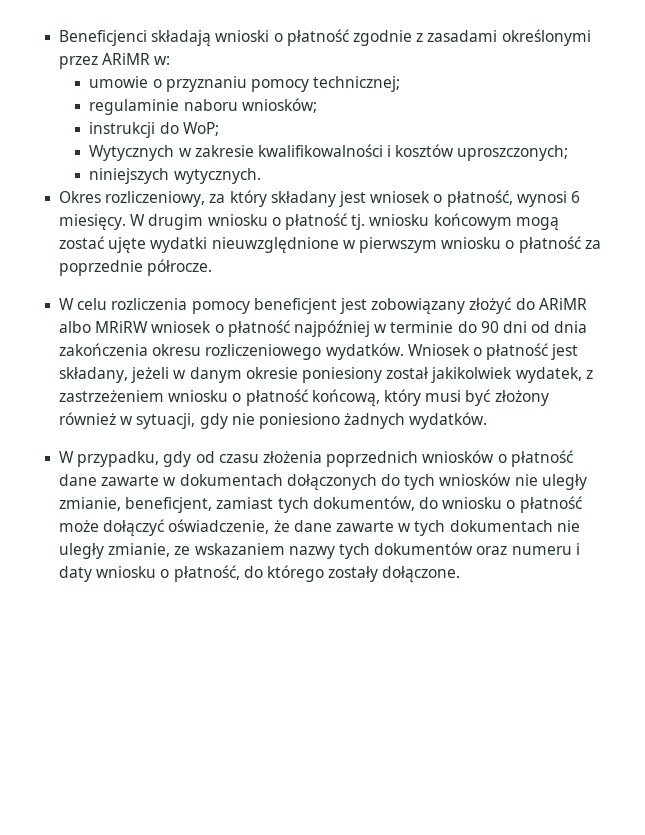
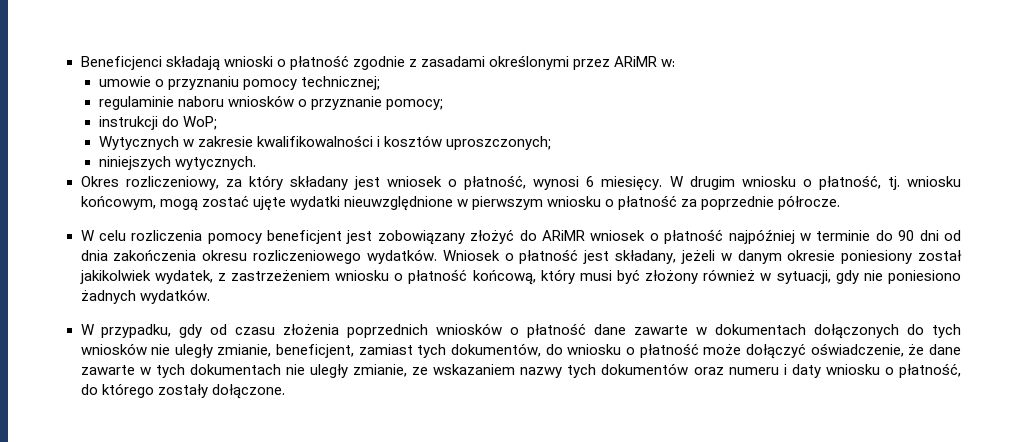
- regulaminie naboru wniosków;
+ regulaminie naboru wniosków o przyznanie pomocy;
- W drugim wniosku o płatność tj. wniosku końcowym mogą zostać ujęte wydatki nieuwzględnione w pierwszym wniosku o płatność za poprzednie półrocze.
+ W drugim wniosku o płatność, tj. wniosku końcowym, mogą zostać ujęte wydatki nieuwzględnione w pierwszym wniosku o płatność za poprzednie półrocze.
- W celu rozliczenia pomocy beneficjent jest zobowiązany złożyć do ARiMR albo MRiRW wniosek o płatność najpóźniej w terminie do 90 dni od dnia zakończenia okresu rozliczeniowego wydatków.
+ W celu rozliczenia pomocy beneficjent jest zobowiązany złożyć do ARiMR wniosek o płatność najpóźniej w terminie do 90 dni od dnia zakończenia okresu rozliczeniowego wydatków.

